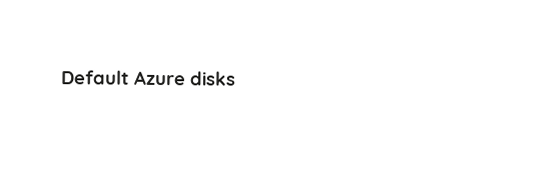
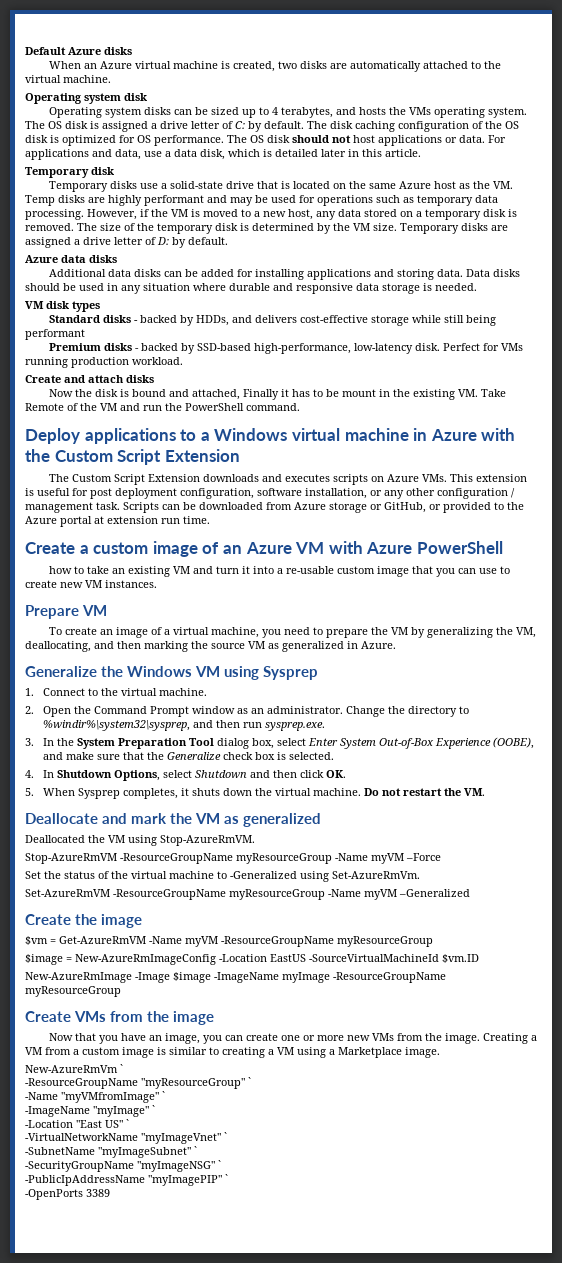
+ When an Azure virtual machine is created, two disks are automatically attached to the virtual machine.
+ Operating system disk
+ Operating system disks can be sized up to 4 terabytes, and hosts the VMs operating system. The OS disk is assigned a drive letter of C: by default. The disk caching configuration of the OS disk is optimized for OS performance. The OS disk should not host applications or data. For applications and data, use a data disk, which is detailed later in this article.
+ Temporary disk
+ Temporary disks use a solid-state drive that is located on the same Azure host as the VM. Temp disks are highly performant and may be used for operations such as temporary data processing. However, if the VM is moved to a new host, any data stored on a temporary disk is removed. The size of the temporary disk is determined by the VM size. Temporary disks are assigned a drive letter of D: by default.
+ Azure data disks
+ Additional data disks can be added for installing applications and storing data. Data disks should be used in any situation where durable and responsive data storage is needed.
+ VM disk types
+ Standard disks - backed by HDDs, and delivers cost-effective storage while still being performant
+ Premium disks - backed by SSD-based high-performance, low-latency disk. Perfect for VMs running production workload.
+ Create and attach disks
+ Now the disk is bound and attached, Finally it has to be mount in the existing VM. Take Remote of the VM and run the PowerShell command.
+ Deploy applications to a Windows virtual machine in Azure with the Custom Script Extension
+ The Custom Script Extension downloads and executes scripts on Azure VMs. This extension is useful for post deployment configuration, software installation, or any other configuration / management task. Scripts can be downloaded from Azure storage or GitHub, or provided to the Azure portal at extension run time.
+ Create a custom image of an Azure VM with Azure PowerShell
+ how to take an existing VM and turn it into a re-usable custom image that you can use to create new VM instances.
+ Prepare VM
+ To create an image of a virtual machine, you need to prepare the VM by generalizing the VM, deallocating, and then marking the source VM as generalized in Azure.
+ Generalize the Windows VM using Sysprep
+ 1. Connect to the virtual machine.
+ 2. Open the Command Prompt window as an administrator. Change the directory to %windir%\system32\sysprep, and then run sysprep.exe.
+ 3. In the System Preparation Tool dialog box, select Enter System Out-of-Box Experience (OOBE), and make sure that the Generalize check box is selected.
+ 4. In Shutdown Options, select Shutdown and then click OK.
+ 5. When Sysprep completes, it shuts down the virtual machine. Do not restart the VM.
+ Deallocate and mark the VM as generalized
+ Deallocated the VM using Stop-AzureRmVM.
+ Stop-AzureRmVM -ResourceGroupName myResourceGroup -Name myVM –Force
+ Set the status of the virtual machine to -Generalized using Set-AzureRmVm.
+ Set-AzureRmVM -ResourceGroupName myResourceGroup -Name myVM –Generalized
+ Create the image
+ $vm = Get-AzureRmVM -Name myVM -ResourceGroupName myResourceGroup
+ $image = New-AzureRmImageConfig -Location EastUS -SourceVirtualMachineId $vm.ID
+ New-AzureRmImage -Image $image -ImageName myImage -ResourceGroupName myResourceGroup
+ Create VMs from the image
+ Now that you have an image, you can create one or more new VMs from the image. Creating a VM from a custom image is similar to creating a VM using a Marketplace image.
+ New-AzureRmVm `
+ -ResourceGroupName "myResourceGroup" `
+ -Name "myVMfromImage" `
+ -ImageName "myImage" `
+ -Location "East US" `
+ -VirtualNetworkName "myImageVnet" `
+ -SubnetName "myImageSubnet" `
+ -SecurityGroupName "myImageNSG" `
+ -PublicIpAddressName "myImagePIP" `
+ -OpenPorts 3389

